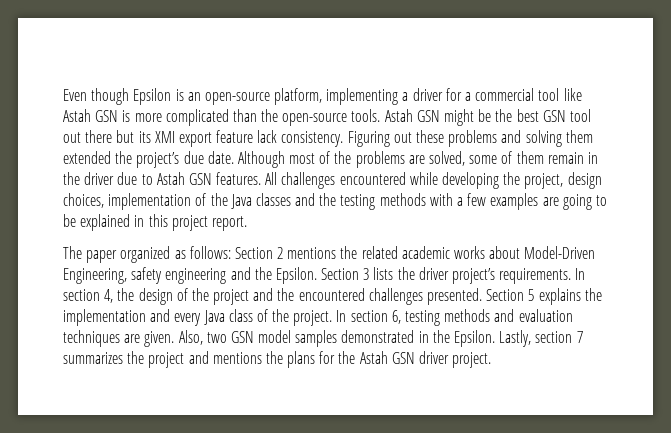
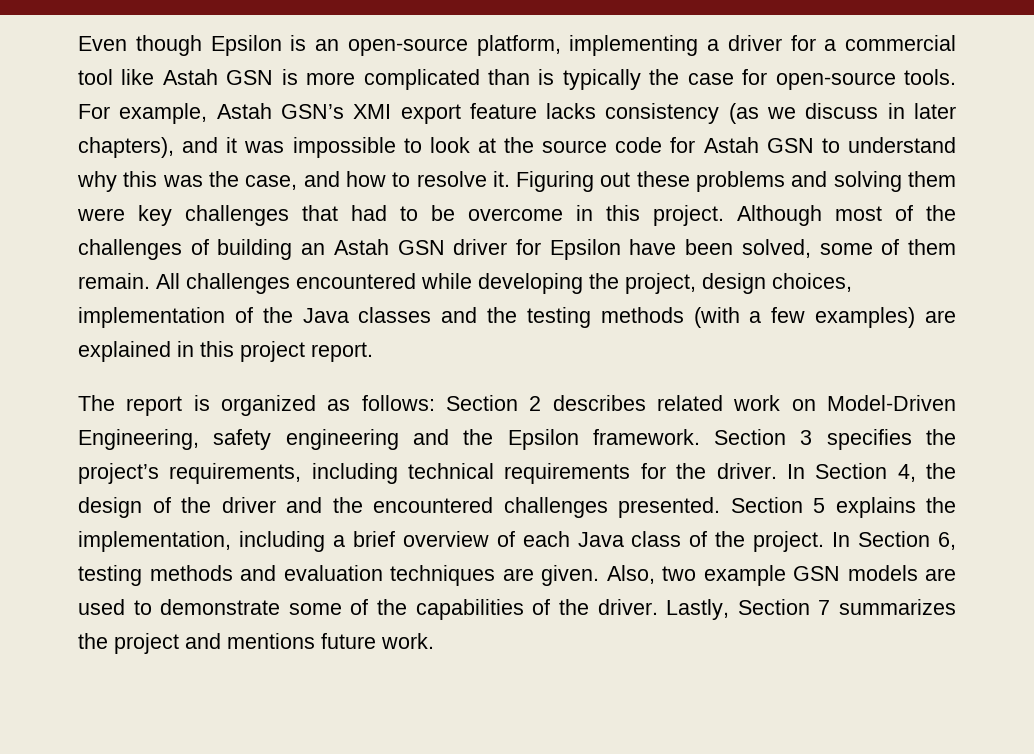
- Even though Epsilon is an open-source platform, implementing a driver for a commercial tool like Astah GSN is more complicated than the open-source tools. Astah GSN might be the best GSN tool out there but its XMI export feature lack consistency.
+ Even though Epsilon is an open-source platform, implementing a driver for a commercial tool like Astah GSN is more complicated than is typically the case for open-source tools. For example, Astah GSN’s XMI export feature lacks consistency (as we discuss in later chapters), and it was impossible to look at the source code for Astah GSN to understand why this was the case, and how to resolve it.
- Figuring out these problems and solving them extended the project’s due date. Although most of the problems are solved, some of them remain in the driver due to Astah GSN features.
+ Figuring out these problems and solving them were key challenges that had to be overcome in this project. Although most of the challenges of building an Astah GSN driver for Epsilon have been solved, some of them remain.
- All challenges encountered while developing the project, design choices, implementation of the Java classes and the testing methods with a few examples are going to be explained in this project report.
+ All challenges encountered while developing the project, design choices, implementation of the Java classes and the testing methods (with a few examples) are explained in this project report.
- The paper organized as follows: Section 2 mentions the related academic works about Model-Driven Engineering, safety engineering and the Epsilon. Section 3 lists the driver project’s requirements. In section 4, the design of the project and the encountered challenges presented.
+ The report is organized as follows: Section 2 describes related work on Model-Driven Engineering, safety engineering and the Epsilon framework. Section 3 specifies the project’s requirements, including technical requirements for the driver. In Section 4, the design of the driver and the encountered challenges presented.
- Section 5 explains the implementation and every Java class of the project.
+ Section 5 explains the implementation, including a brief overview of each Java class of the project.
- In section 6, testing methods and evaluation techniques are given.
+ In Section 6, testing methods and evaluation techniques are given.
- Also, two GSN model samples demonstrated in the Epsilon. Lastly, section 7 summarizes the project and mentions the plans for the Astah GSN driver project.
+ Also, two example GSN models are used to demonstrate some of the capabilities of the driver. Lastly, Section 7 summarizes the project and mentions future work.

